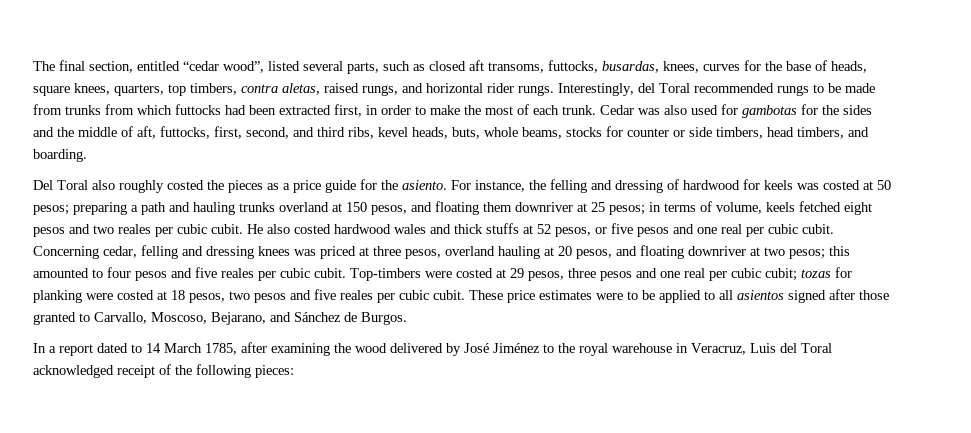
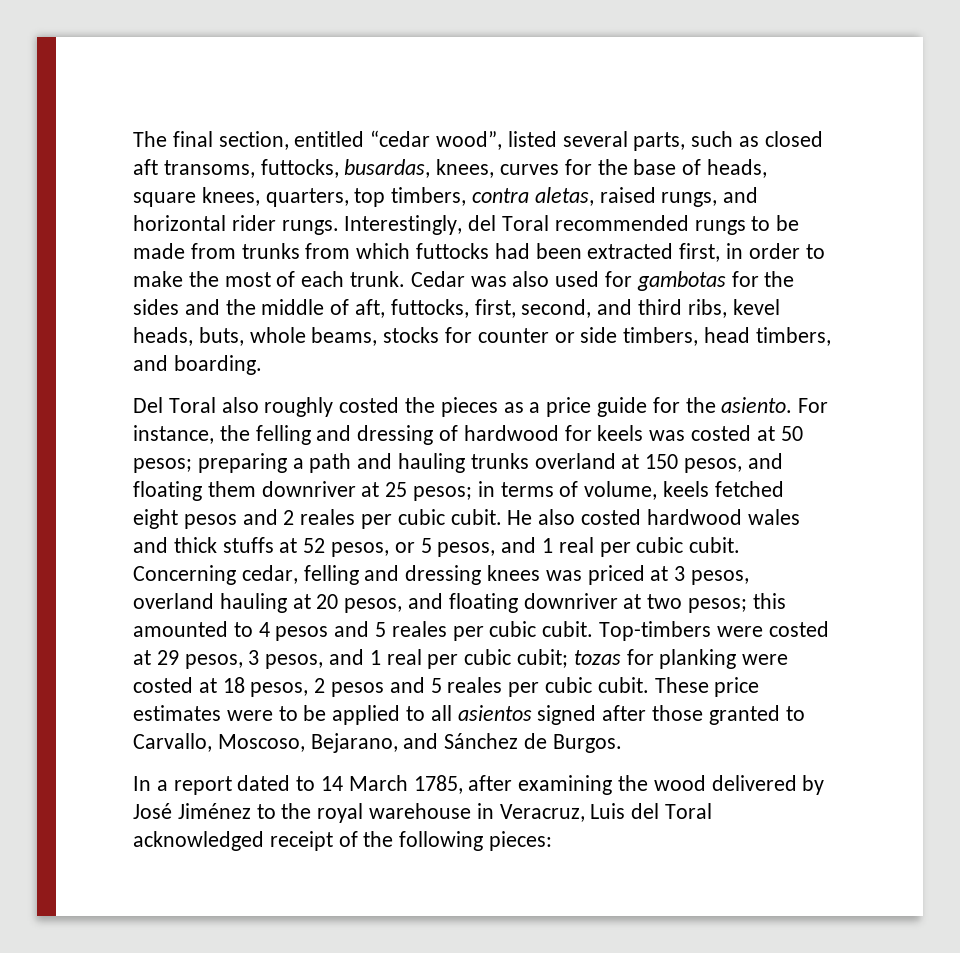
- For instance, the felling and dressing of hardwood for keels was costed at 50 pesos; preparing a path and hauling trunks overland at 150 pesos, and floating them downriver at 25 pesos; in terms of volume, keels fetched eight pesos and two reales per cubic cubit.
+ For instance, the felling and dressing of hardwood for keels was costed at 50 pesos; preparing a path and hauling trunks overland at 150 pesos, and floating them downriver at 25 pesos; in terms of volume, keels fetched eight pesos and 2 reales per cubic cubit.
- He also costed hardwood wales and thick stuffs at 52 pesos, or five pesos and one real per cubic cubit.
+ He also costed hardwood wales and thick stuffs at 52 pesos, or 5 pesos, and 1 real per cubic cubit.
- Concerning cedar, felling and dressing knees was priced at three pesos, overland hauling at 20 pesos, and floating downriver at two pesos; this amounted to four pesos and five reales per cubic cubit.
+ Concerning cedar, felling and dressing knees was priced at 3 pesos, overland hauling at 20 pesos, and floating downriver at two pesos; this amounted to 4 pesos and 5 reales per cubic cubit.
- Top-timbers were costed at 29 pesos, three pesos and one real per cubic cubit; tozas for planking were costed at 18 pesos, two pesos and five reales per cubic cubit.
+ Top-timbers were costed at 29 pesos, 3 pesos, and 1 real per cubic cubit; tozas for planking were costed at 18 pesos, 2 pesos and 5 reales per cubic cubit.

